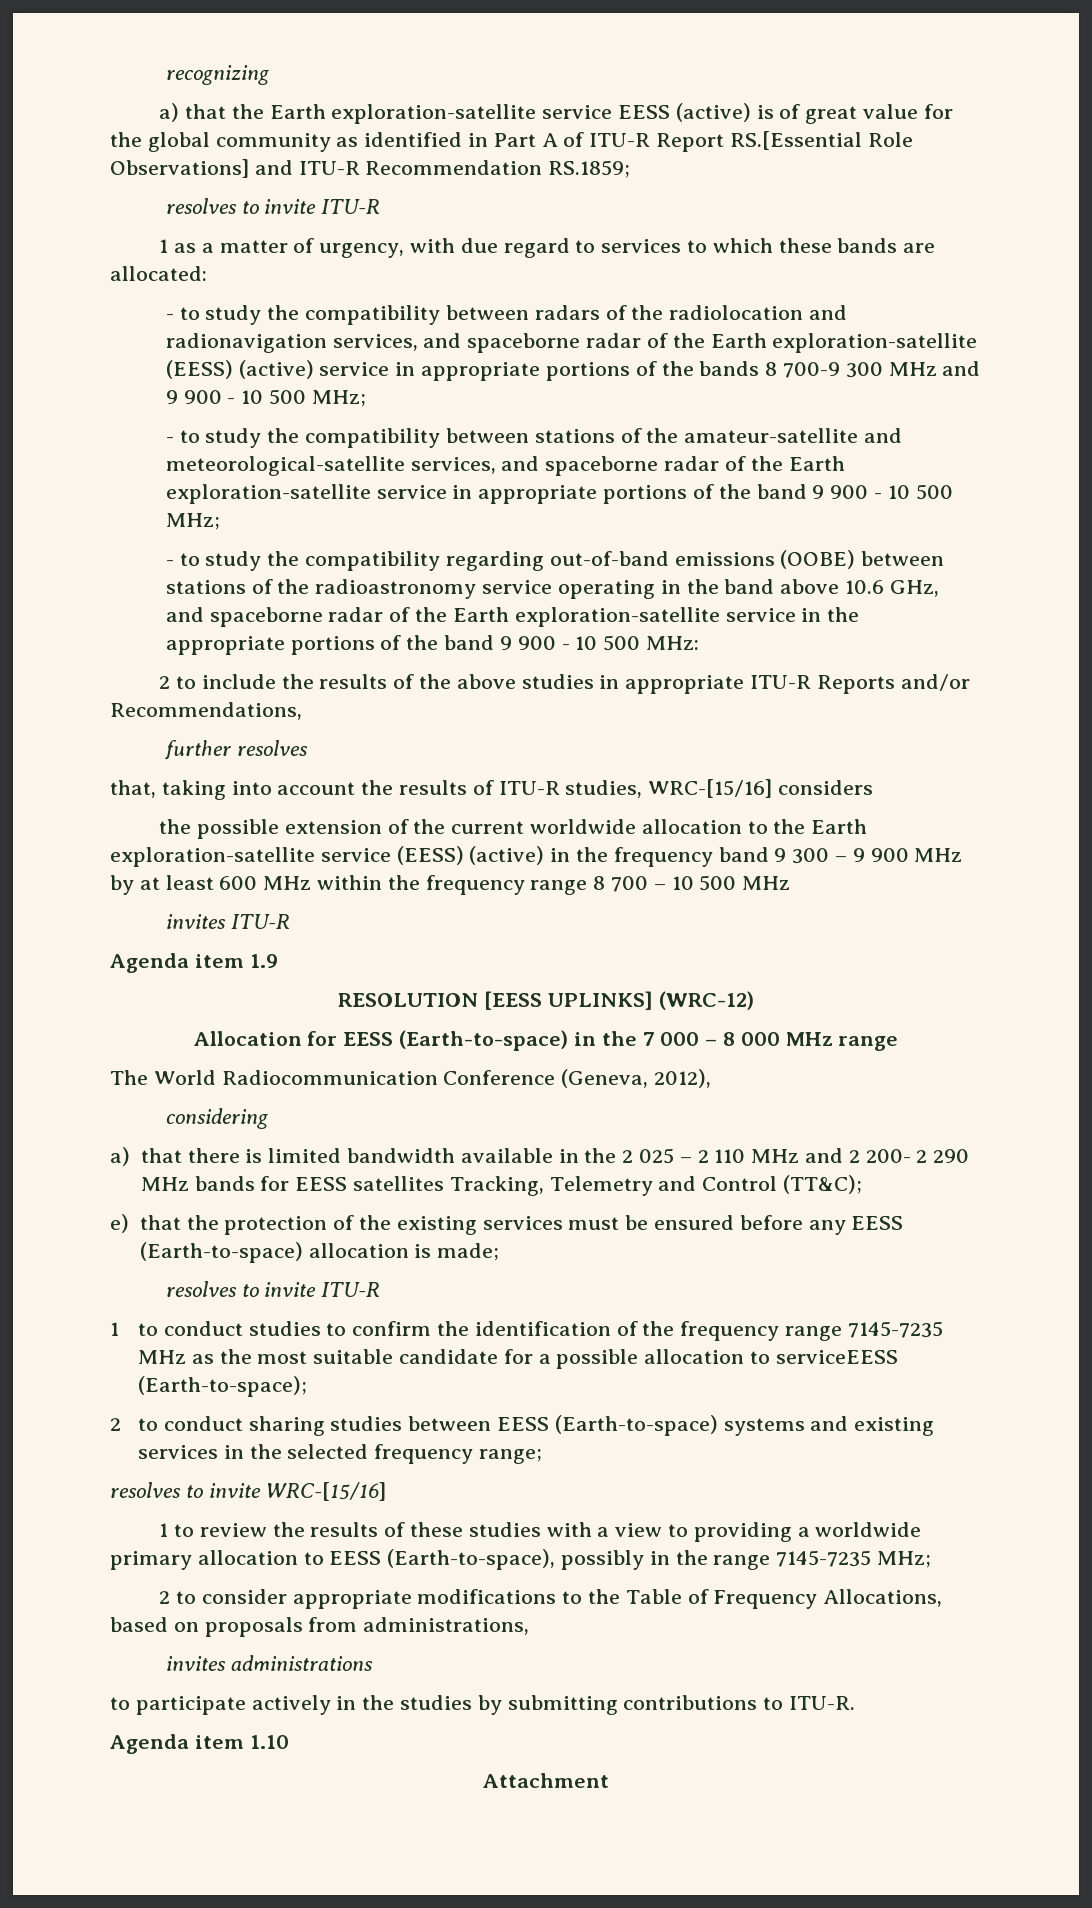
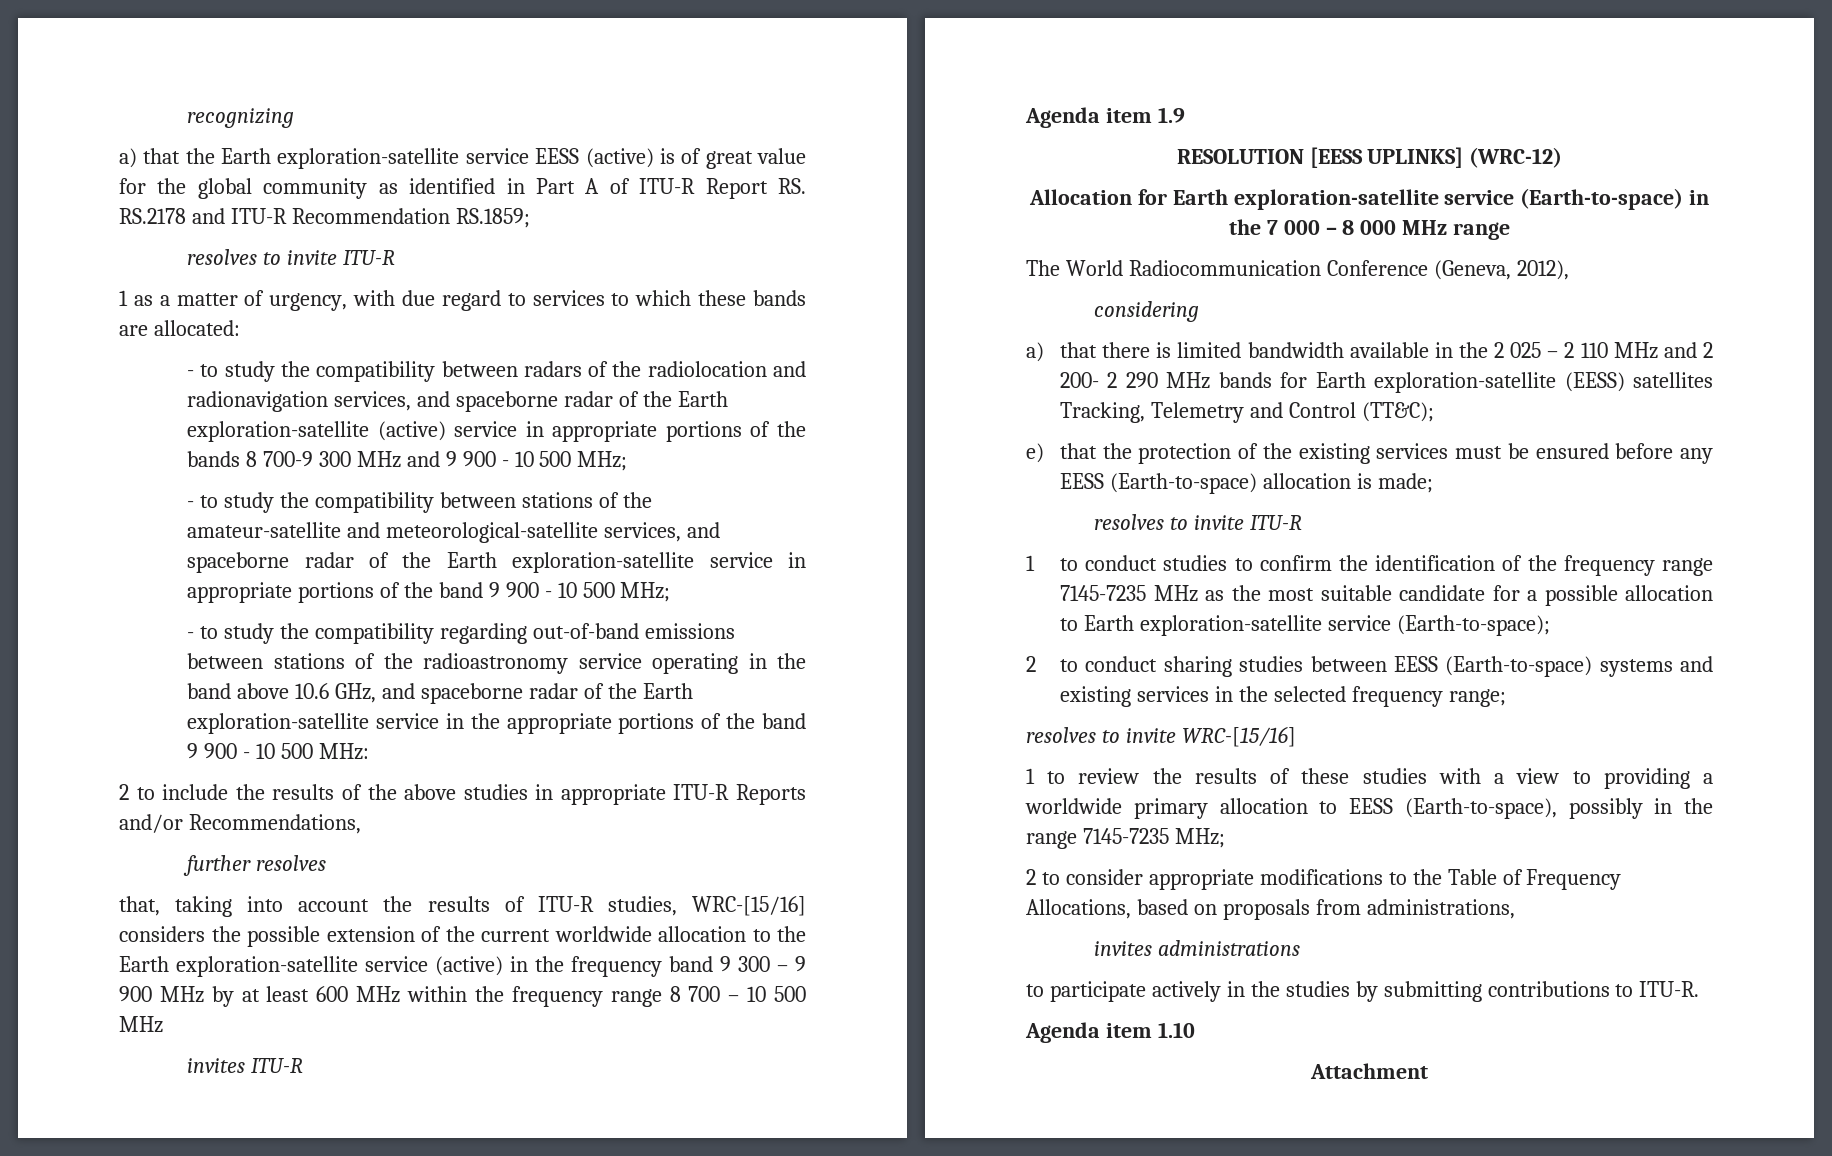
- a) that the Earth exploration-satellite service EESS (active) is of great value for the global community as identified in Part A of ITU-R Report RS.[Essential Role Observations] and ITU-R Recommendation RS.1859;
+ a) that the Earth exploration-satellite service EESS (active) is of great value for the global community as identified in Part A of ITU-R Report RS. RS.2178 and ITU-R Recommendation RS.1859;
- - to study the compatibility between radars of the radiolocation and radionavigation services, and spaceborne radar of the Earth exploration-satellite (EESS) (active) service in appropriate portions of the bands 8 700-9 300 MHz and 9 900 - 10 500 MHz;
+ - to study the compatibility between radars of the radiolocation and radionavigation services, and spaceborne radar of the Earth exploration-satellite (active) service in appropriate portions of the bands 8 700-9 300 MHz and 9 900 - 10 500 MHz;
- - to study the compatibility regarding out-of-band emissions (OOBE) between stations of the radioastronomy service operating in the band above 10.6 GHz, and spaceborne radar of the Earth exploration-satellite service in the appropriate portions of the band 9 900 - 10 500 MHz:
+ - to study the compatibility regarding out-of-band emissions between stations of the radioastronomy service operating in the band above 10.6 GHz, and spaceborne radar of the Earth exploration-satellite service in the appropriate portions of the band 9 900 - 10 500 MHz:
- that, taking into account the results of ITU-R studies, WRC-[15/16] considers
- the possible extension of the current worldwide allocation to the Earth exploration-satellite service (EESS) (active) in the frequency band 9 300 – 9 900 MHz by at least 600 MHz within the frequency range 8 700 – 10 500 MHz
+ that, taking into account the results of ITU-R studies, WRC-[15/16] considers the possible extension of the current worldwide allocation to the Earth exploration-satellite service (active) in the frequency band 9 300 – 9 900 MHz by at least 600 MHz within the frequency range 8 700 – 10 500 MHz
- Allocation for EESS (Earth-to-space) in the 7 000 – 8 000 MHz range
+ Allocation for Earth exploration-satellite service (Earth-to-space) in the 7 000 – 8 000 MHz range
- a) that there is limited bandwidth available in the 2 025 – 2 110 MHz and 2 200- 2 290 MHz bands for EESS satellites Tracking, Telemetry and Control (TT&C);
+ a) that there is limited bandwidth available in the 2 025 – 2 110 MHz and 2 200- 2 290 MHz bands for Earth exploration-satellite (EESS) satellites Tracking, Telemetry and Control (TT&C);
- 1 to conduct studies to confirm the identification of the frequency range 7145-7235 MHz as the most suitable candidate for a possible allocation to serviceEESS (Earth-to-space);
+ 1 to conduct studies to confirm the identification of the frequency range 7145-7235 MHz as the most suitable candidate for a possible allocation to Earth exploration-satellite service (Earth-to-space);

